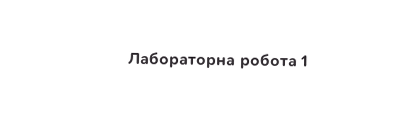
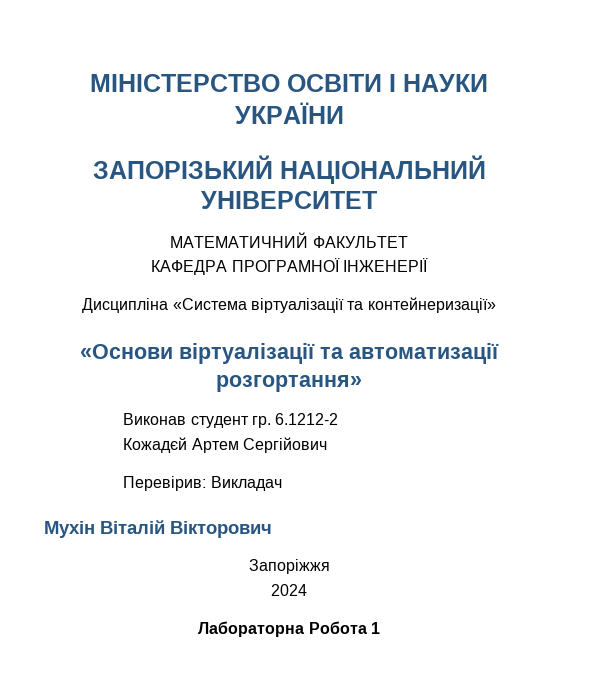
- Лабораторна робота 1
+ МІНІСТЕРСТВО ОСВІТИ І НАУКИ УКРАЇНИ
+ ЗАПОРІЗЬКИЙ НАЦІОНАЛЬНИЙ УНІВЕРСИТЕТ
+ МАТЕМАТИЧНИЙ ФАКУЛЬТЕТ
+ КАФЕДРА ПРОГРАМНОЇ ІНЖЕНЕРІЇ
+ Дисципліна «Система віртуалізації та контейнеризації»
+ «Основи віртуалізації та автоматизації розгортання»
+ Виконав студент гр. 6.1212-2
+ Кожадєй Артем Сергійович
+ Перевірив: Викладач
+ Мухін Віталій Вікторович
+ Запоріжжя
+ 2024
+ Лабораторна Робота 1

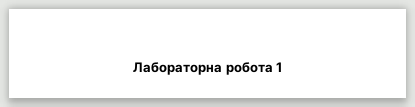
- МІНІСТЕРСТВО ОСВІТИ І НАУКИ УКРАЇНИ
- ЗАПОРІЗЬКИЙ НАЦІОНАЛЬНИЙ УНІВЕРСИТЕТ
- МАТЕМАТИЧНИЙ ФАКУЛЬТЕТ
- КАФЕДРА ПРОГРАМНОЇ ІНЖЕНЕРІЇ
- Дисципліна «Система віртуалізації та контейнеризації»
- «Основи віртуалізації та автоматизації розгортання»
- Виконав студент гр. 6.1212-2
- Кожадєй Артем Сергійович
- Перевірив: Викладач
- Мухін Віталій Вікторович
- Запоріжжя
- 2024
- Лабораторна Робота 1
+ Лабораторна робота 1

